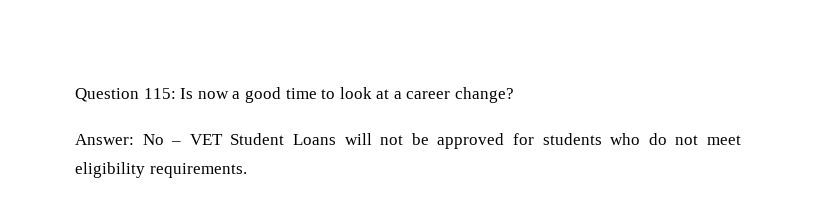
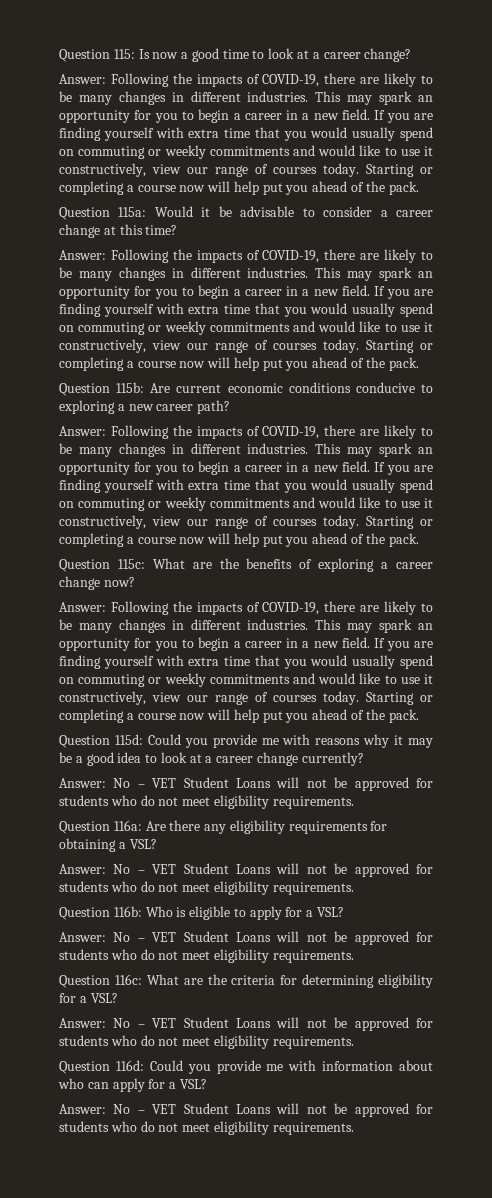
  Question 115: Is now a good time to look at a career change?
+ Answer: Following the impacts of COVID-19, there are likely to be many changes in different industries. This may spark an opportunity for you to begin a career in a new field. If you are finding yourself with extra time that you would usually spend on commuting or weekly commitments and would like to use it constructively, view our range of courses today. Starting or completing a course now will help put you ahead of the pack.
+ Question 115a: Would it be advisable to consider a career change at this time?
+ Answer: Following the impacts of COVID-19, there are likely to be many changes in different industries. This may spark an opportunity for you to begin a career in a new field. If you are finding yourself with extra time that you would usually spend on commuting or weekly commitments and would like to use it constructively, view our range of courses today. Starting or completing a course now will help put you ahead of the pack.
+ Question 115b: Are current economic conditions conducive to exploring a new career path?
+ Answer: Following the impacts of COVID-19, there are likely to be many changes in different industries. This may spark an opportunity for you to begin a career in a new field. If you are finding yourself with extra time that you would usually spend on commuting or weekly commitments and would like to use it constructively, view our range of courses today. Starting or completing a course now will help put you ahead of the pack.
+ Question 115c: What are the benefits of exploring a career change now?
+ Answer: Following the impacts of COVID-19, there are likely to be many changes in different industries. This may spark an opportunity for you to begin a career in a new field. If you are finding yourself with extra time that you would usually spend on commuting or weekly commitments and would like to use it constructively, view our range of courses today. Starting or completing a course now will help put you ahead of the pack.
+ Question 115d: Could you provide me with reasons why it may be a good idea to look at a career change currently?
+ Question 116a: Are there any eligibility requirements for obtaining a VSL?
+ Answer: No – VET Student Loans will not be approved for students who do not meet eligibility requirements.
+ Question 116b: Who is eligible to apply for a VSL?
+ Answer: No – VET Student Loans will not be approved for students who do not meet eligibility requirements.
+ Question 116c: What are the criteria for determining eligibility for a VSL?
+ Answer: No – VET Student Loans will not be approved for students who do not meet eligibility requirements.
+ Question 116d: Could you provide me with information about who can apply for a VSL?
+ Answer: No – VET Student Loans will not be approved for students who do not meet eligibility requirements.

